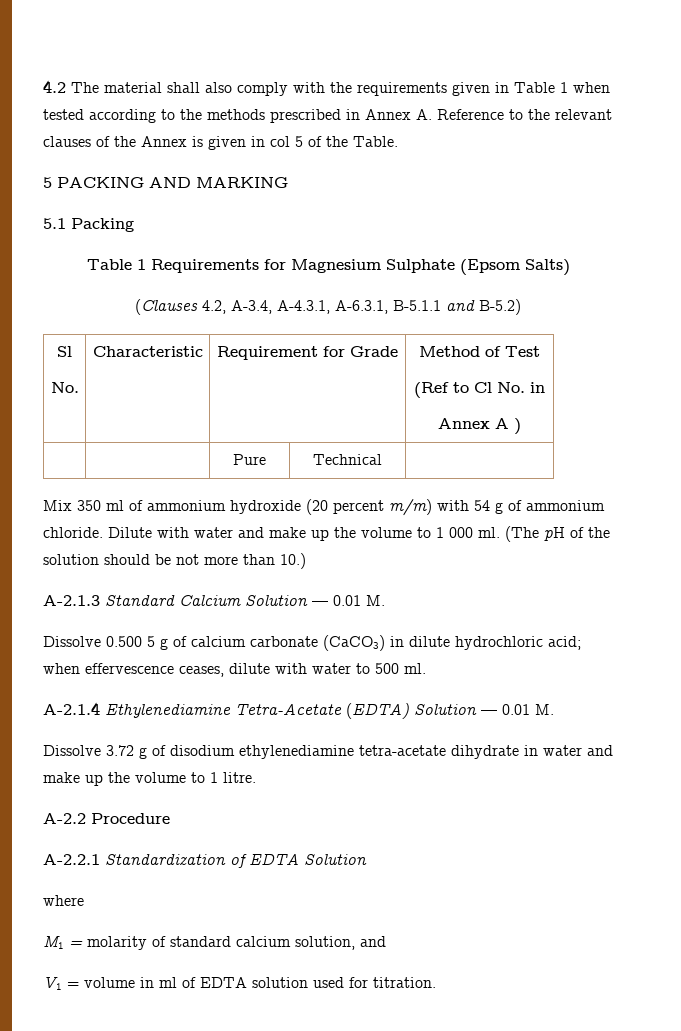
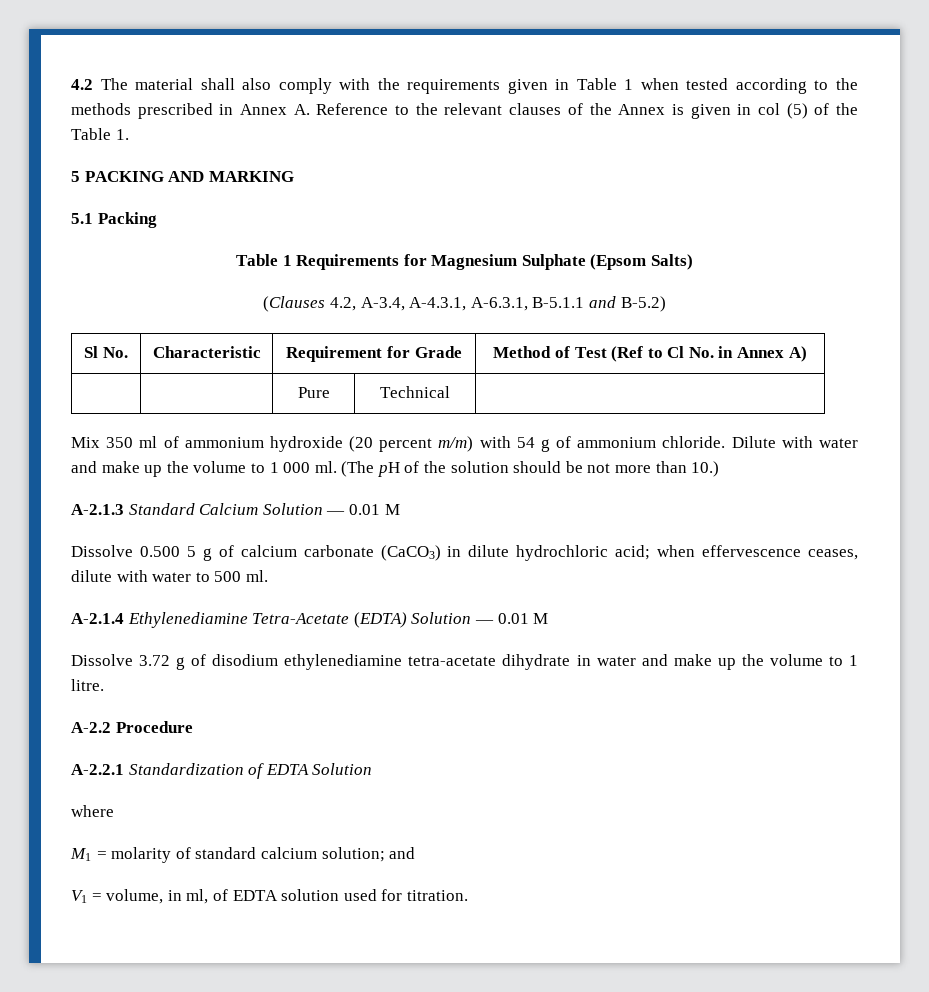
- 4.2 The material shall also comply with the requirements given in Table 1 when tested according to the methods prescribed in Annex A. Reference to the relevant clauses of the Annex is given in col 5 of the Table.
+ 4.2 The material shall also comply with the requirements given in Table 1 when tested according to the methods prescribed in Annex A. Reference to the relevant clauses of the Annex is given in col (5) of the Table 1.
- Sl
- No. | Characteristic | Requirement for Grade | Method of Test
- (Ref to Cl No. in
- Annex A )
+ Sl No. | Characteristic | Requirement for Grade | Method of Test (Ref to Cl No. in Annex A)
- A-2.1.3 Standard Calcium Solution — 0.01 M.
+ A-2.1.3 Standard Calcium Solution — 0.01 M
- A-2.1.4 Ethylenediamine Tetra-Acetate (EDTA) Solution — 0.01 M.
+ A-2.1.4 Ethylenediamine Tetra-Acetate (EDTA) Solution — 0.01 M
- M1 = molarity of standard calcium solution, and
+ M1 = molarity of standard calcium solution; and
- V1 = volume in ml of EDTA solution used for titration.
+ V1 = volume, in ml, of EDTA solution used for titration.

